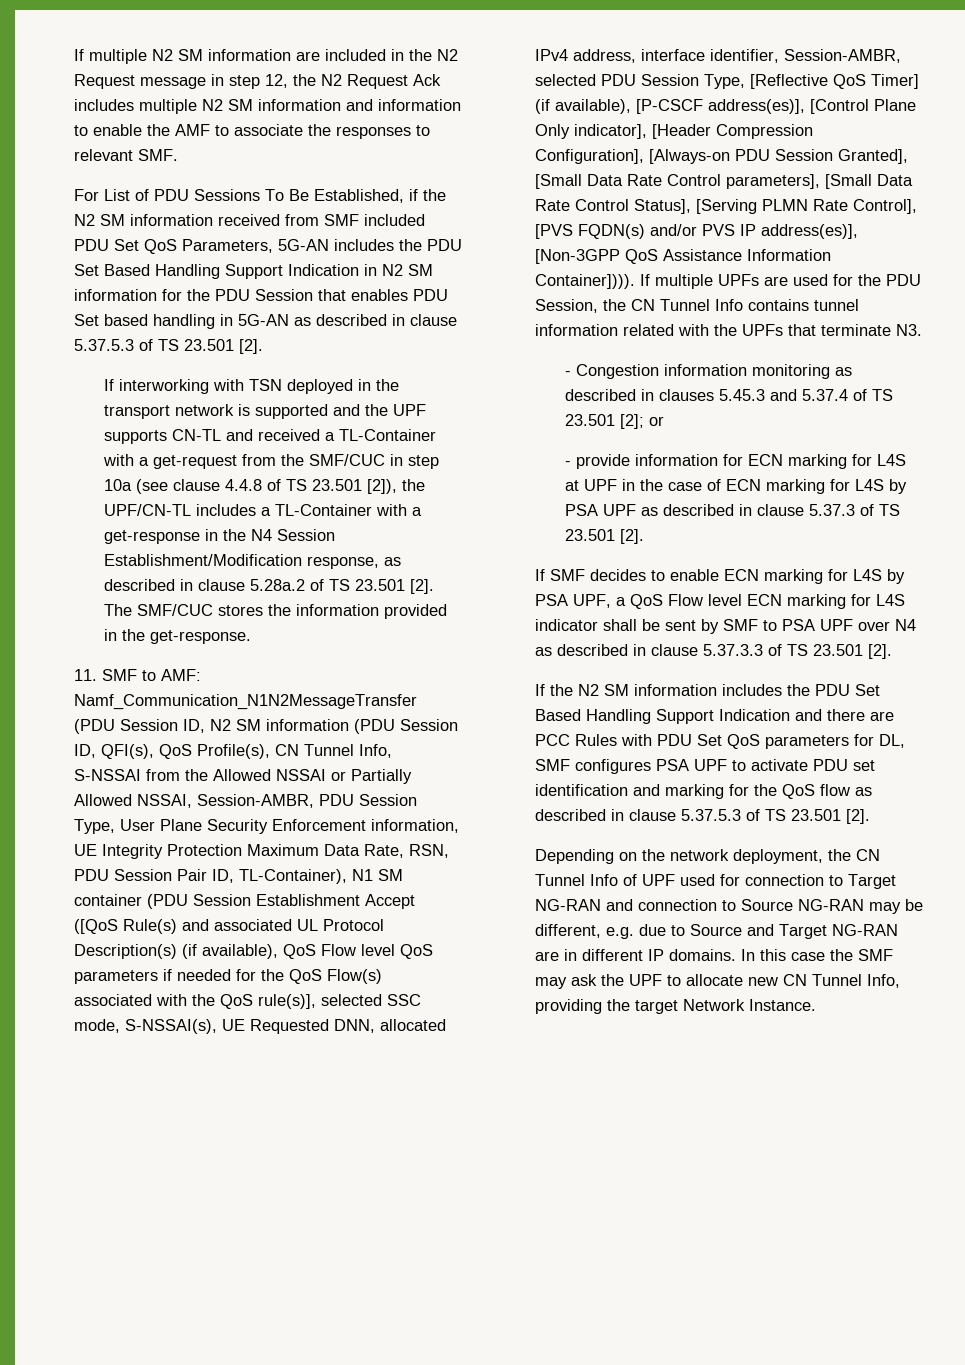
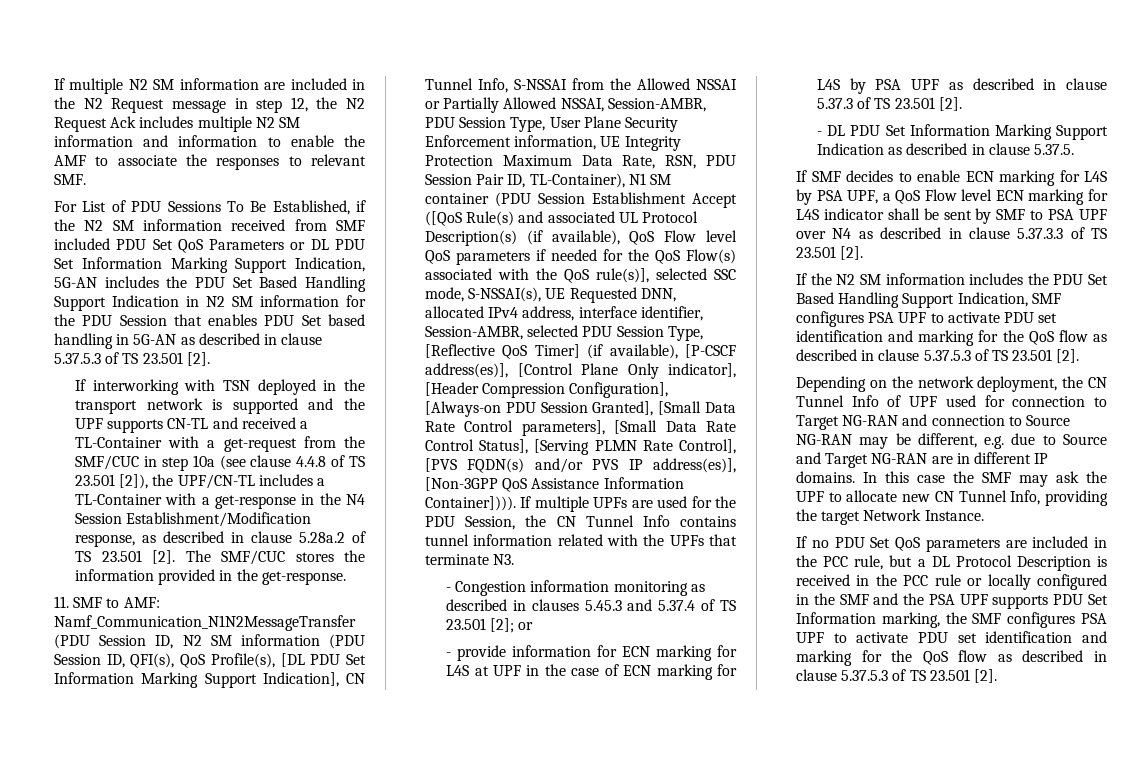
- For List of PDU Sessions To Be Established, if the N2 SM information received from SMF included PDU Set QoS Parameters, 5G-AN includes the PDU Set Based Handling Support Indication in N2 SM information for the PDU Session that enables PDU Set based handling in 5G-AN as described in clause 5.37.5.3 of TS 23.501 [2].
+ For List of PDU Sessions To Be Established, if the N2 SM information received from SMF included PDU Set QoS Parameters or DL PDU Set Information Marking Support Indication, 5G-AN includes the PDU Set Based Handling Support Indication in N2 SM information for the PDU Session that enables PDU Set based handling in 5G-AN as described in clause 5.37.5.3 of TS 23.501 [2].
- Namf_Communication_N1N2MessageTransfer (PDU Session ID, N2 SM information (PDU Session ID, QFI(s), QoS Profile(s), CN Tunnel Info, S-NSSAI from the Allowed NSSAI or Partially Allowed NSSAI, Session-AMBR, PDU Session Type, User Plane Security Enforcement information, UE Integrity Protection Maximum Data Rate, RSN, PDU Session Pair ID, TL-Container), N1 SM container (PDU Session Establishment Accept ([QoS Rule(s) and associated UL Protocol Description(s) (if available), QoS Flow level QoS parameters if needed for the QoS Flow(s) associated with the QoS rule(s)], selected SSC mode, S-NSSAI(s), UE Requested DNN, allocated IPv4 address, interface identifier, Session-AMBR, selected PDU Session Type, [Reflective QoS Timer] (if available), [P-CSCF address(es)], [Control Plane Only indicator], [Header Compression Configuration], [Always-on PDU Session Granted], [Small Data Rate Control parameters], [Small Data Rate Control Status], [Serving PLMN Rate Control], [PVS FQDN(s) and/or PVS IP address(es)], [Non-3GPP QoS Assistance Information Container]))).
+ Namf_Communication_N1N2MessageTransfer (PDU Session ID, N2 SM information (PDU Session ID, QFI(s), QoS Profile(s), [DL PDU Set Information Marking Support Indication], CN Tunnel Info, S-NSSAI from the Allowed NSSAI or Partially Allowed NSSAI, Session-AMBR, PDU Session Type, User Plane Security Enforcement information, UE Integrity Protection Maximum Data Rate, RSN, PDU Session Pair ID, TL-Container), N1 SM container (PDU Session Establishment Accept ([QoS Rule(s) and associated UL Protocol Description(s) (if available), QoS Flow level QoS parameters if needed for the QoS Flow(s) associated with the QoS rule(s)], selected SSC mode, S-NSSAI(s), UE Requested DNN, allocated IPv4 address, interface identifier, Session-AMBR, selected PDU Session Type, [Reflective QoS Timer] (if available), [P-CSCF address(es)], [Control Plane Only indicator], [Header Compression Configuration], [Always-on PDU Session Granted], [Small Data Rate Control parameters], [Small Data Rate Control Status], [Serving PLMN Rate Control], [PVS FQDN(s) and/or PVS IP address(es)], [Non-3GPP QoS Assistance Information Container]))).
+ - DL PDU Set Information Marking Support Indication as described in clause 5.37.5.
- If the N2 SM information includes the PDU Set Based Handling Support Indication and there are PCC Rules with PDU Set QoS parameters for DL, SMF configures PSA UPF to activate PDU set identification and marking for the QoS flow as described in clause 5.37.5.3 of TS 23.501 [2].
+ If the N2 SM information includes the PDU Set Based Handling Support Indication, SMF configures PSA UPF to activate PDU set identification and marking for the QoS flow as described in clause 5.37.5.3 of TS 23.501 [2].
+ If no PDU Set QoS parameters are included in the PCC rule, but a DL Protocol Description is received in the PCC rule or locally configured in the SMF and the PSA UPF supports PDU Set Information marking, the SMF configures PSA UPF to activate PDU set identification and marking for the QoS flow as described in clause 5.37.5.3 of TS 23.501 [2].

